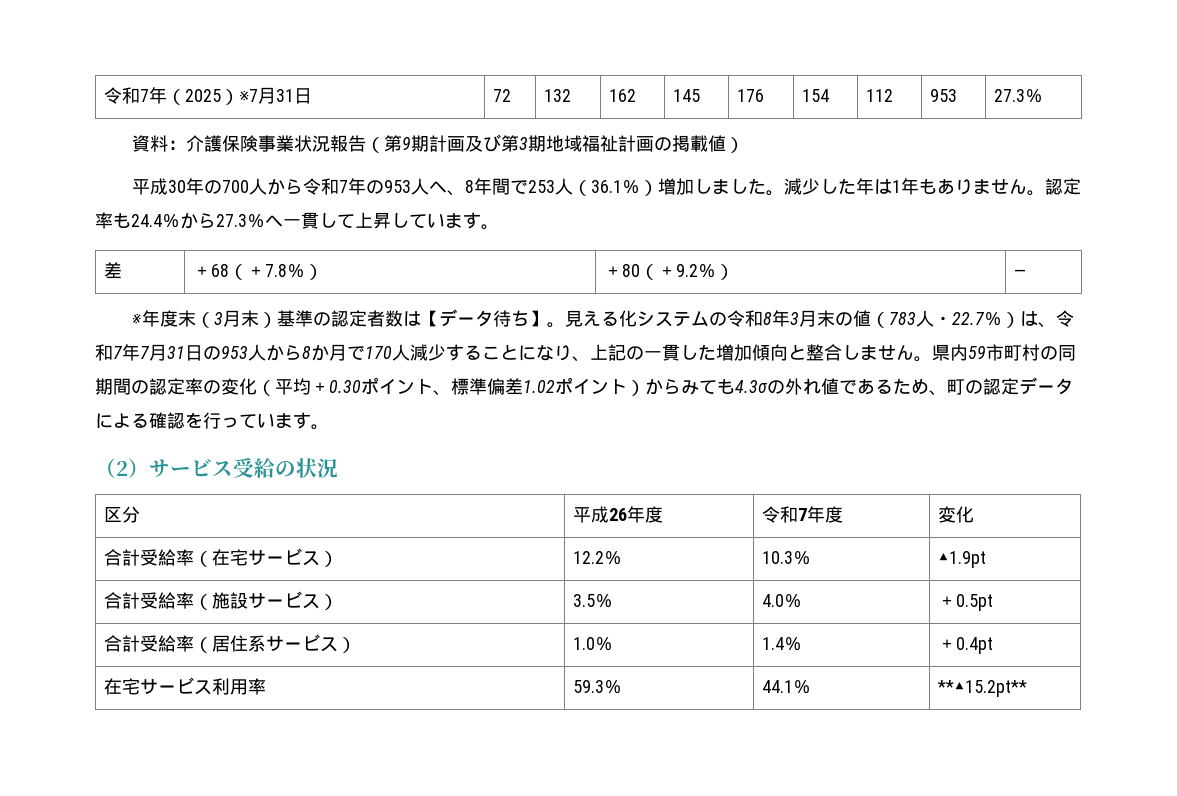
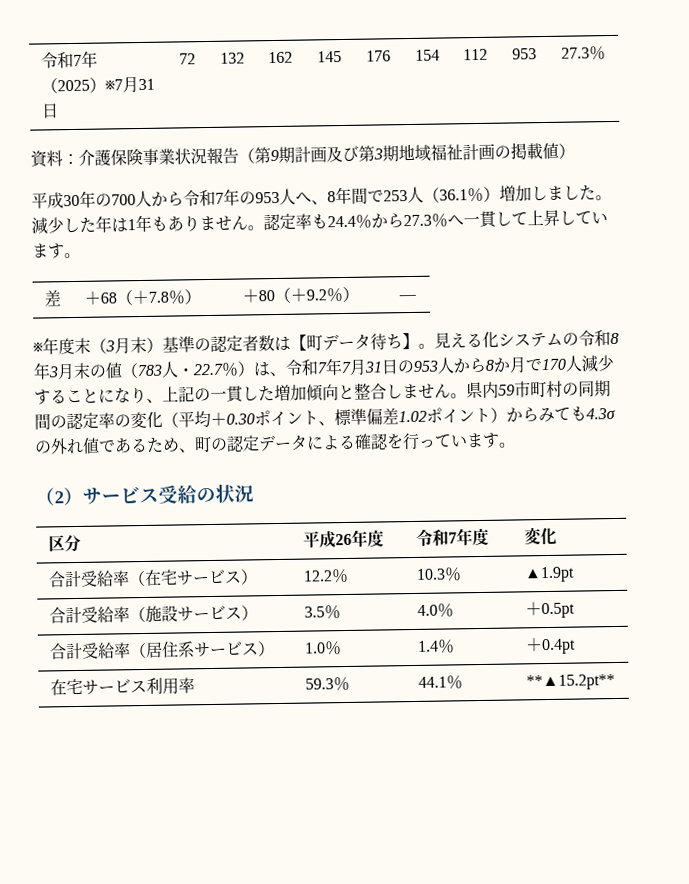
- ※年度末（3月末）基準の認定者数は【データ待ち】。
+ ※年度末（3月末）基準の認定者数は【町データ待ち】。

